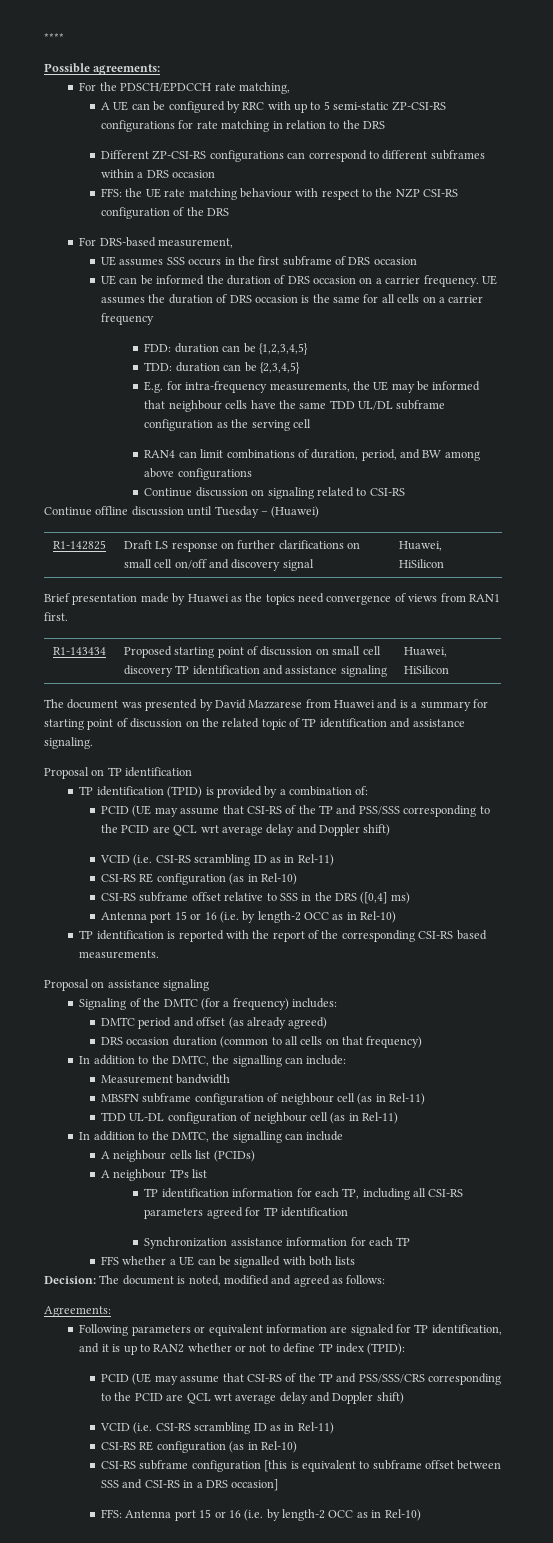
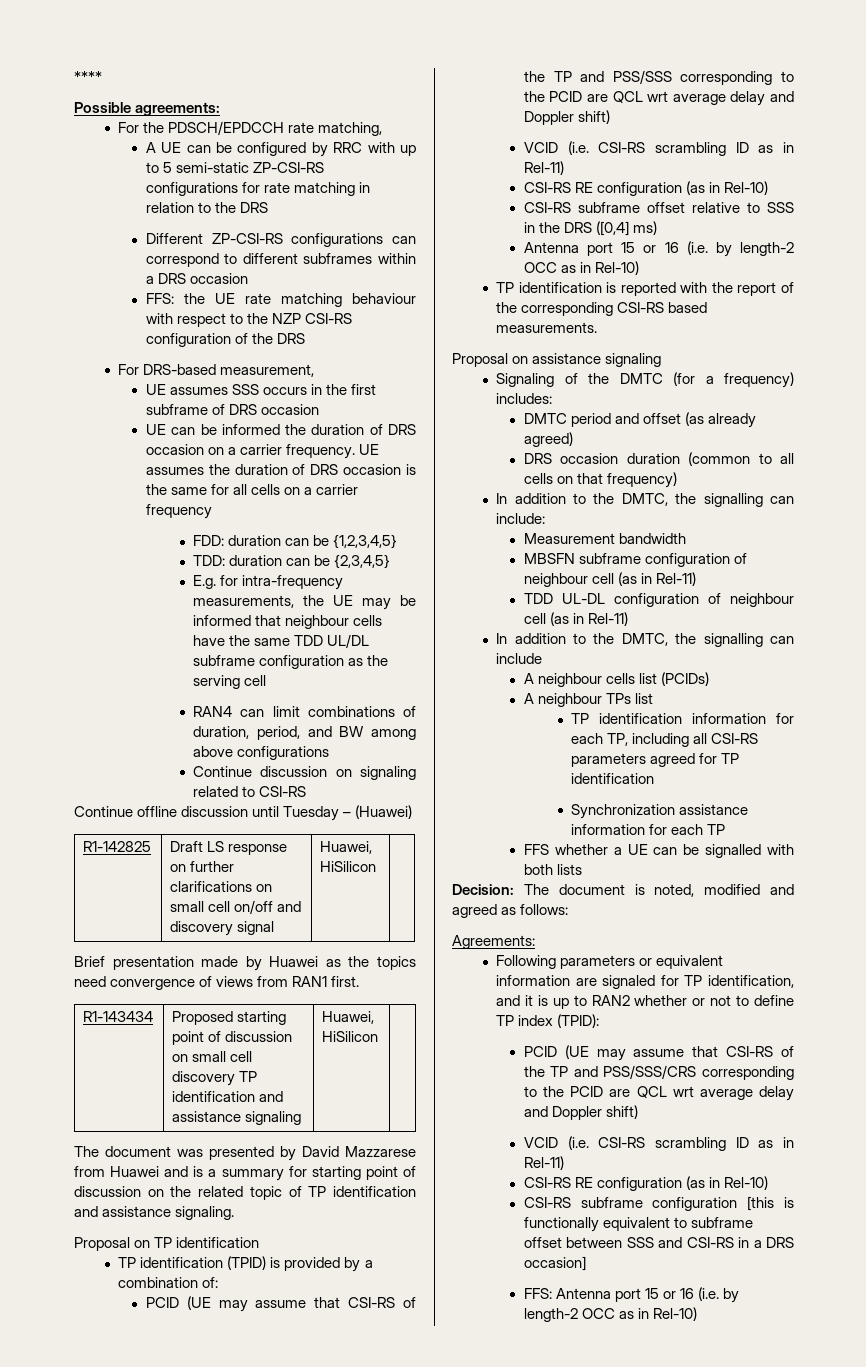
- CSI-RS subframe configuration [this is equivalent to subframe offset between SSS and CSI-RS in a DRS occasion]
+ CSI-RS subframe configuration [this is functionally equivalent to subframe offset between SSS and CSI-RS in a DRS occasion]

